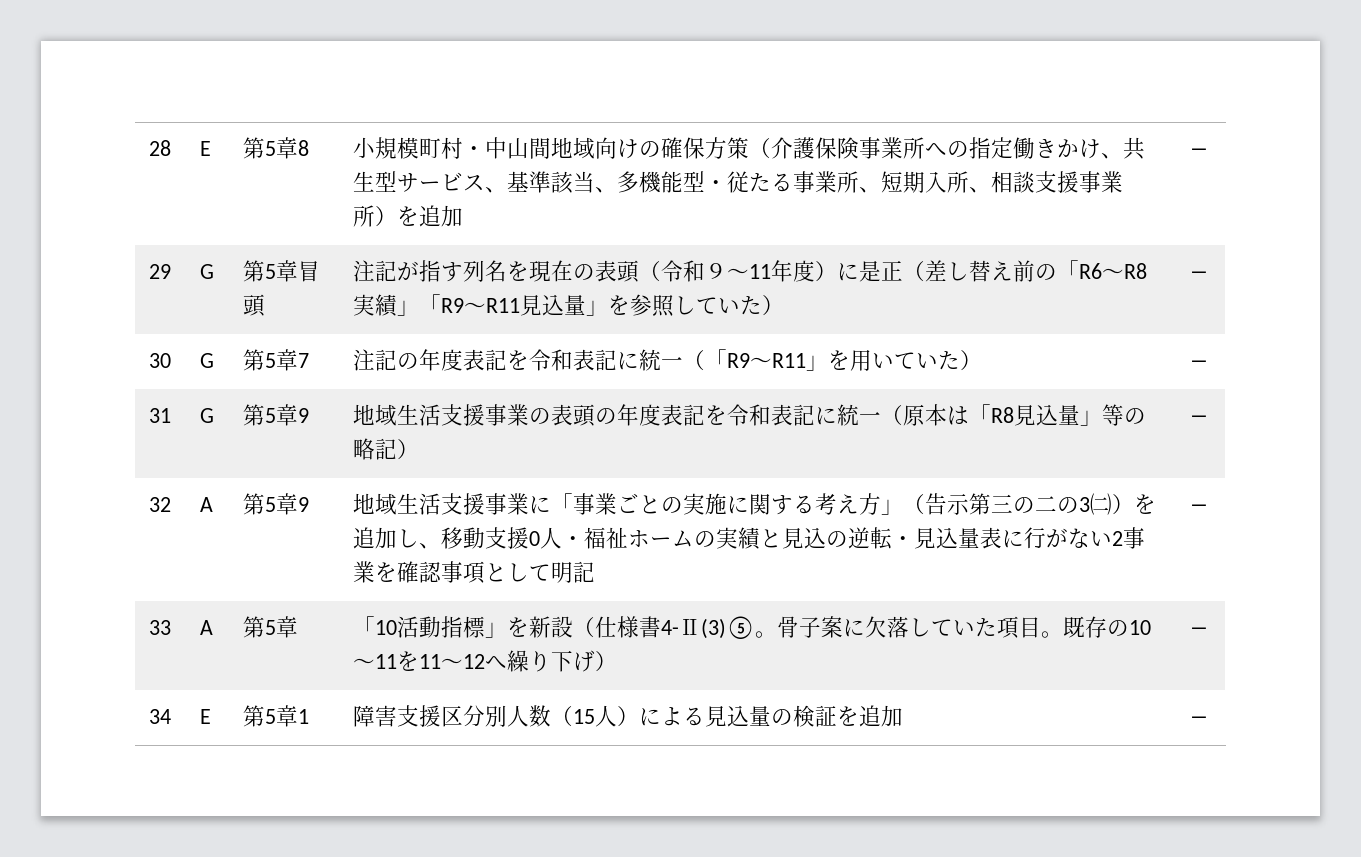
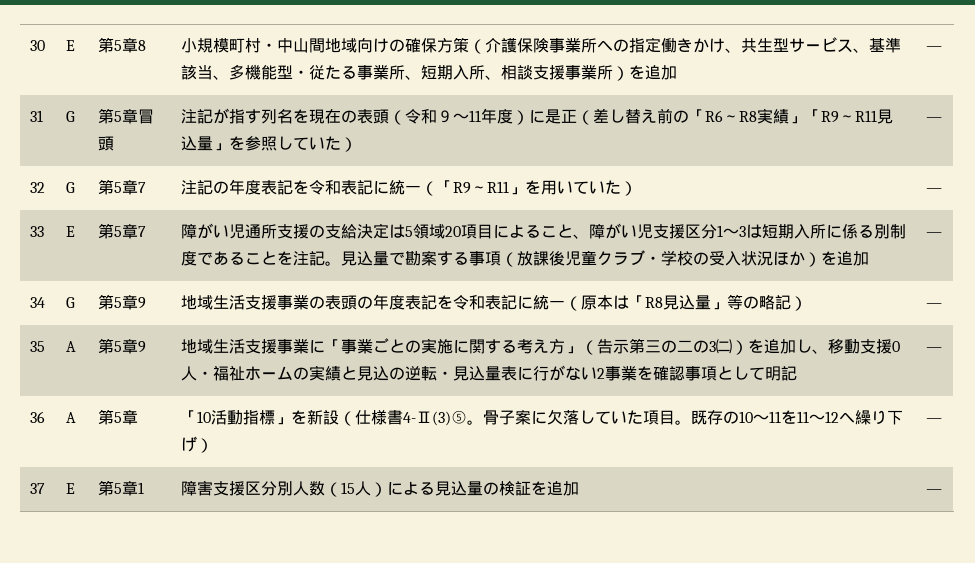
- 28
+ 30
- 29 | G | 第5章冒頭 | 注記が指す列名を現在の表頭（令和９〜11年度）に是正（差し替え前の「R6～R8実績」「R9～R11見込量」を参照していた） | ―
+ 31 | G | 第5章冒頭 | 注記が指す列名を現在の表頭（令和９〜11年度）に是正（差し替え前の「R6～R8実績」「R9～R11見込量」を参照していた） | ―
- 30 | G | 第5章7 | 注記の年度表記を令和表記に統一（「R9～R11」を用いていた） | ―
+ 32 | G | 第5章7 | 注記の年度表記を令和表記に統一（「R9～R11」を用いていた） | ―
- 31 | G | 第5章9 | 地域生活支援事業の表頭の年度表記を令和表記に統一（原本は「R8見込量」等の略記） | ―
+ 33 | E | 第5章7 | 障がい児通所支援の支給決定は5領域20項目によること、障がい児支援区分1〜3は短期入所に係る別制度であることを注記。見込量で勘案する事項（放課後児童クラブ・学校の受入状況ほか）を追加 | ―
+ 34 | G | 第5章9 | 地域生活支援事業の表頭の年度表記を令和表記に統一（原本は「R8見込量」等の略記） | ―
- 32
+ 35
- 33 | A | 第5章 | 「10活動指標」を新設（仕様書4-Ⅱ(3)⑤。骨子案に欠落していた項目。既存の10〜11を11〜12へ繰り下げ） | ―
+ 36 | A | 第5章 | 「10活動指標」を新設（仕様書4-Ⅱ(3)⑤。骨子案に欠落していた項目。既存の10〜11を11〜12へ繰り下げ） | ―
- 34 | E | 第5章1 | 障害支援区分別人数（15人）による見込量の検証を追加 | ―
+ 37 | E | 第5章1 | 障害支援区分別人数（15人）による見込量の検証を追加 | ―

